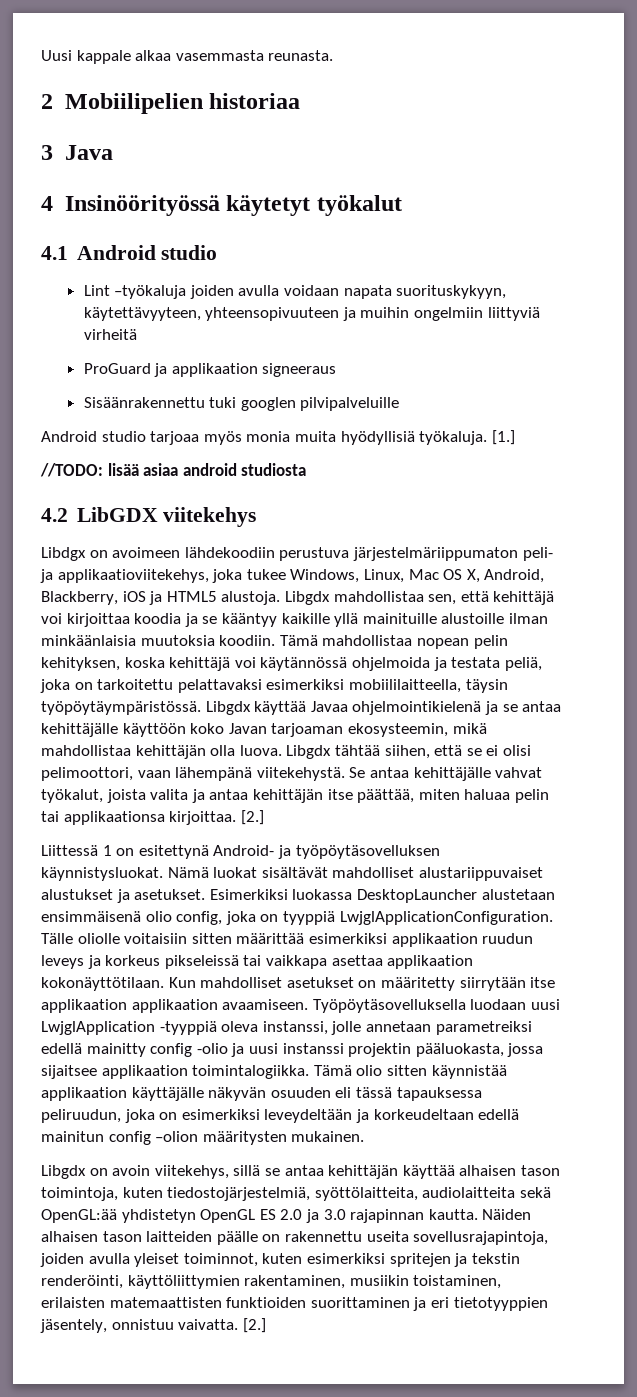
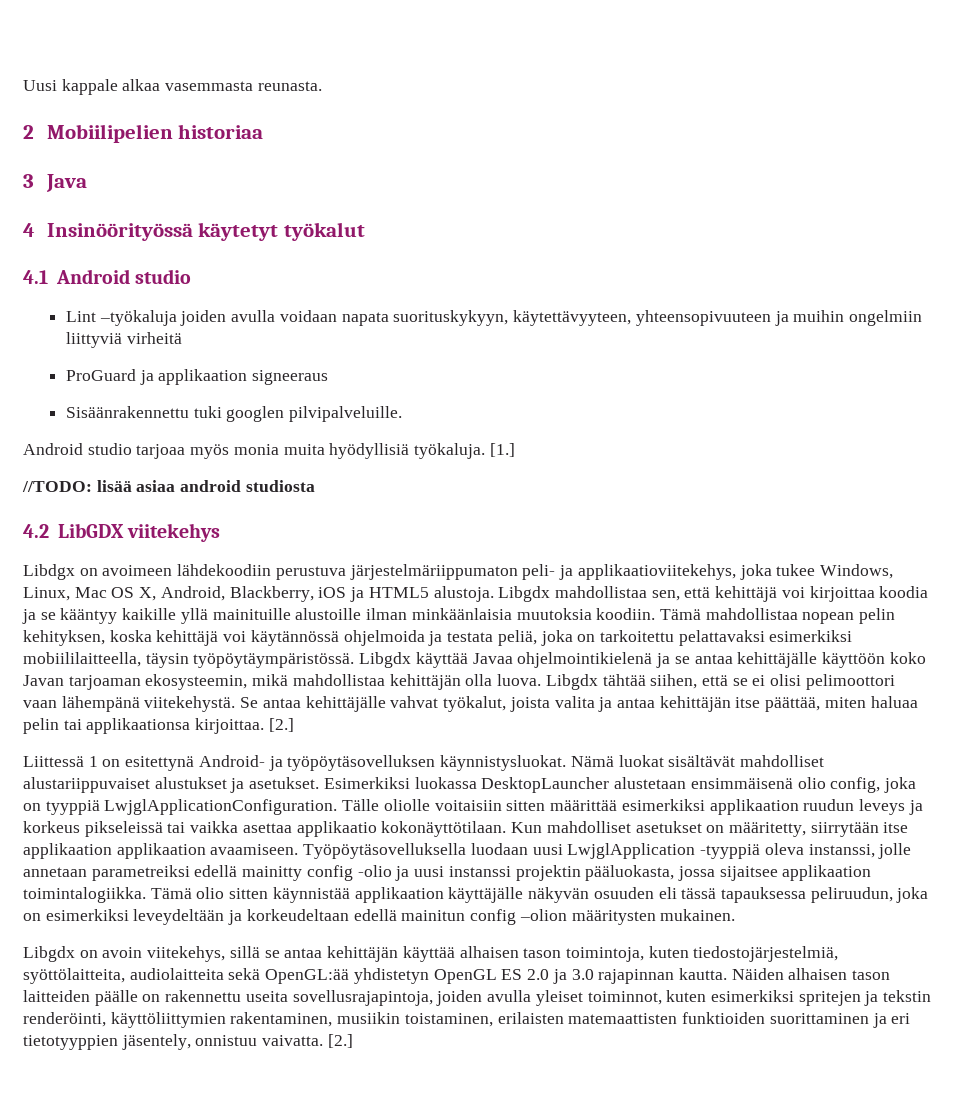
- Sisäänrakennettu tuki googlen pilvipalveluille
+ Sisäänrakennettu tuki googlen pilvipalveluille.
- Libgdx tähtää siihen, että se ei olisi pelimoottori, vaan lähempänä viitekehystä.
+ Libgdx tähtää siihen, että se ei olisi pelimoottori vaan lähempänä viitekehystä.
- Tälle oliolle voitaisiin sitten määrittää esimerkiksi applikaation ruudun leveys ja korkeus pikseleissä tai vaikkapa asettaa applikaation kokonäyttötilaan.
+ Tälle oliolle voitaisiin sitten määrittää esimerkiksi applikaation ruudun leveys ja korkeus pikseleissä tai vaikka asettaa applikaatio kokonäyttötilaan.
- Kun mahdolliset asetukset on määritetty siirrytään itse applikaation applikaation avaamiseen.
+ Kun mahdolliset asetukset on määritetty, siirrytään itse applikaation applikaation avaamiseen.

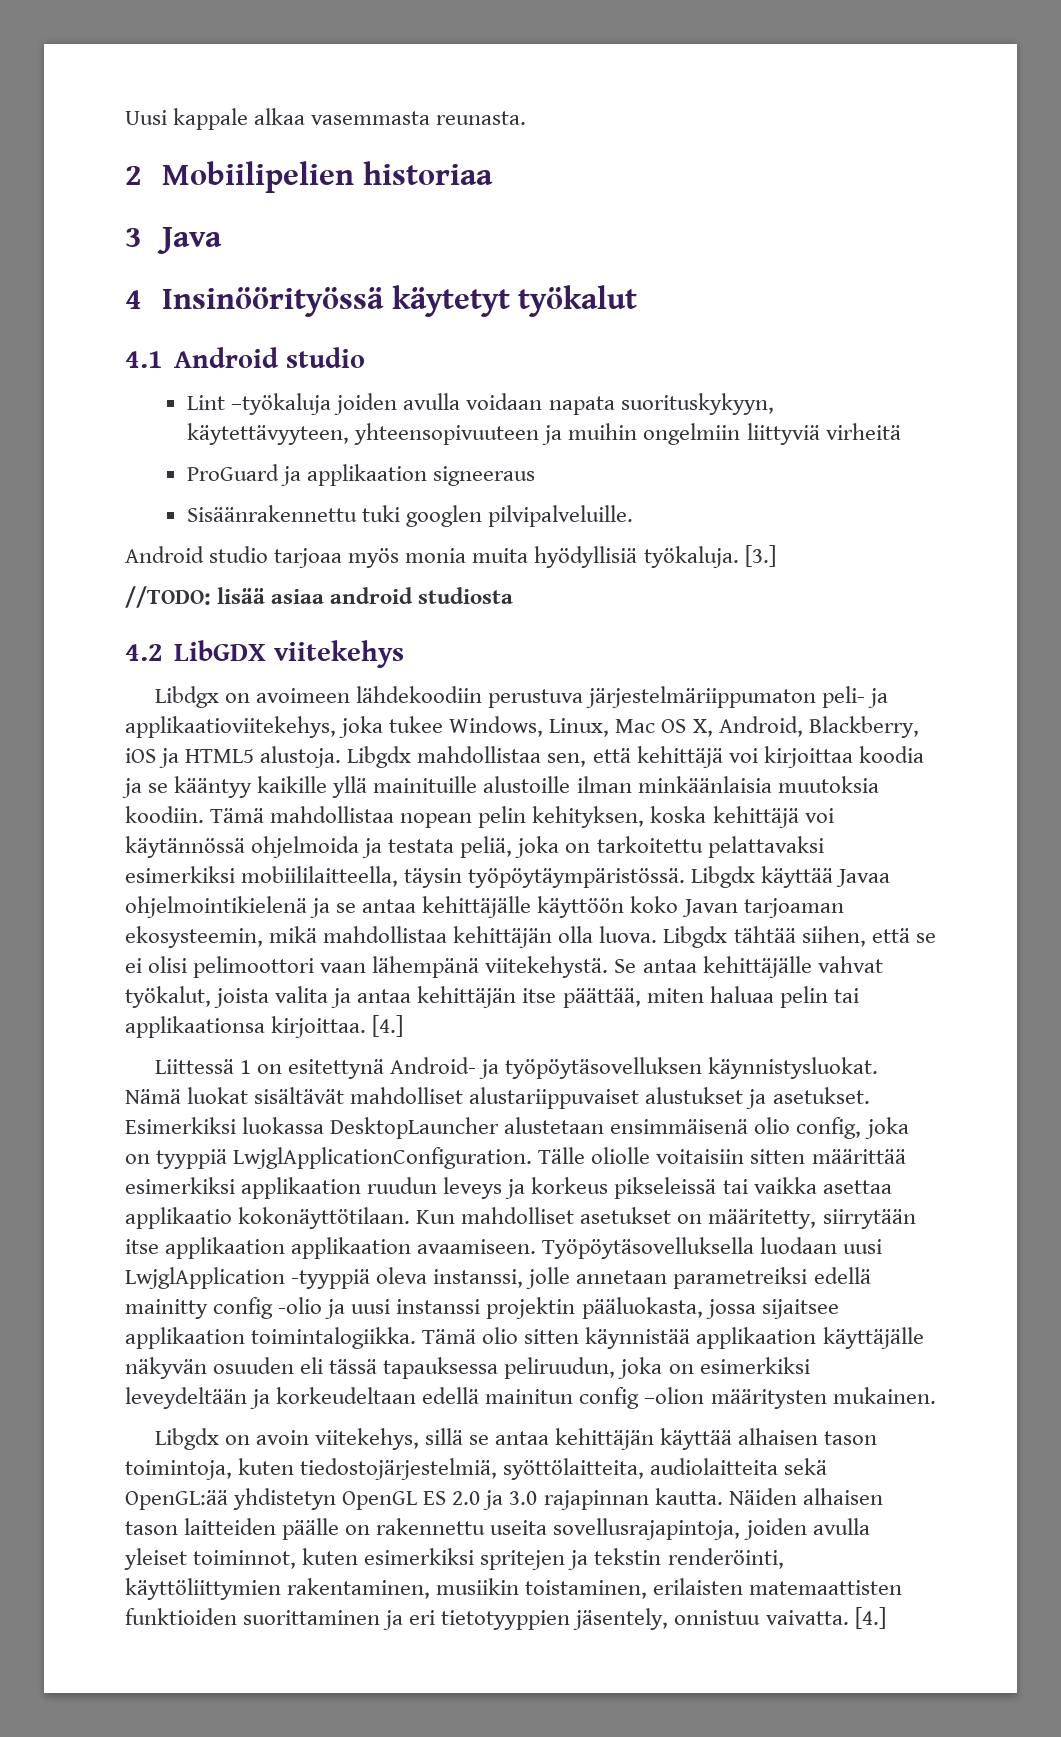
- [1.]
+ [3.]
- Se antaa kehittäjälle vahvat työkalut, joista valita ja antaa kehittäjän itse päättää, miten haluaa pelin tai applikaationsa kirjoittaa. [2.]
+ Se antaa kehittäjälle vahvat työkalut, joista valita ja antaa kehittäjän itse päättää, miten haluaa pelin tai applikaationsa kirjoittaa. [4.]
- Näiden alhaisen tason laitteiden päälle on rakennettu useita sovellusrajapintoja, joiden avulla yleiset toiminnot, kuten esimerkiksi spritejen ja tekstin renderöinti, käyttöliittymien rakentaminen, musiikin toistaminen, erilaisten matemaattisten funktioiden suorittaminen ja eri tietotyyppien jäsentely, onnistuu vaivatta. [2.]
+ Näiden alhaisen tason laitteiden päälle on rakennettu useita sovellusrajapintoja, joiden avulla yleiset toiminnot, kuten esimerkiksi spritejen ja tekstin renderöinti, käyttöliittymien rakentaminen, musiikin toistaminen, erilaisten matemaattisten funktioiden suorittaminen ja eri tietotyyppien jäsentely, onnistuu vaivatta. [4.]

